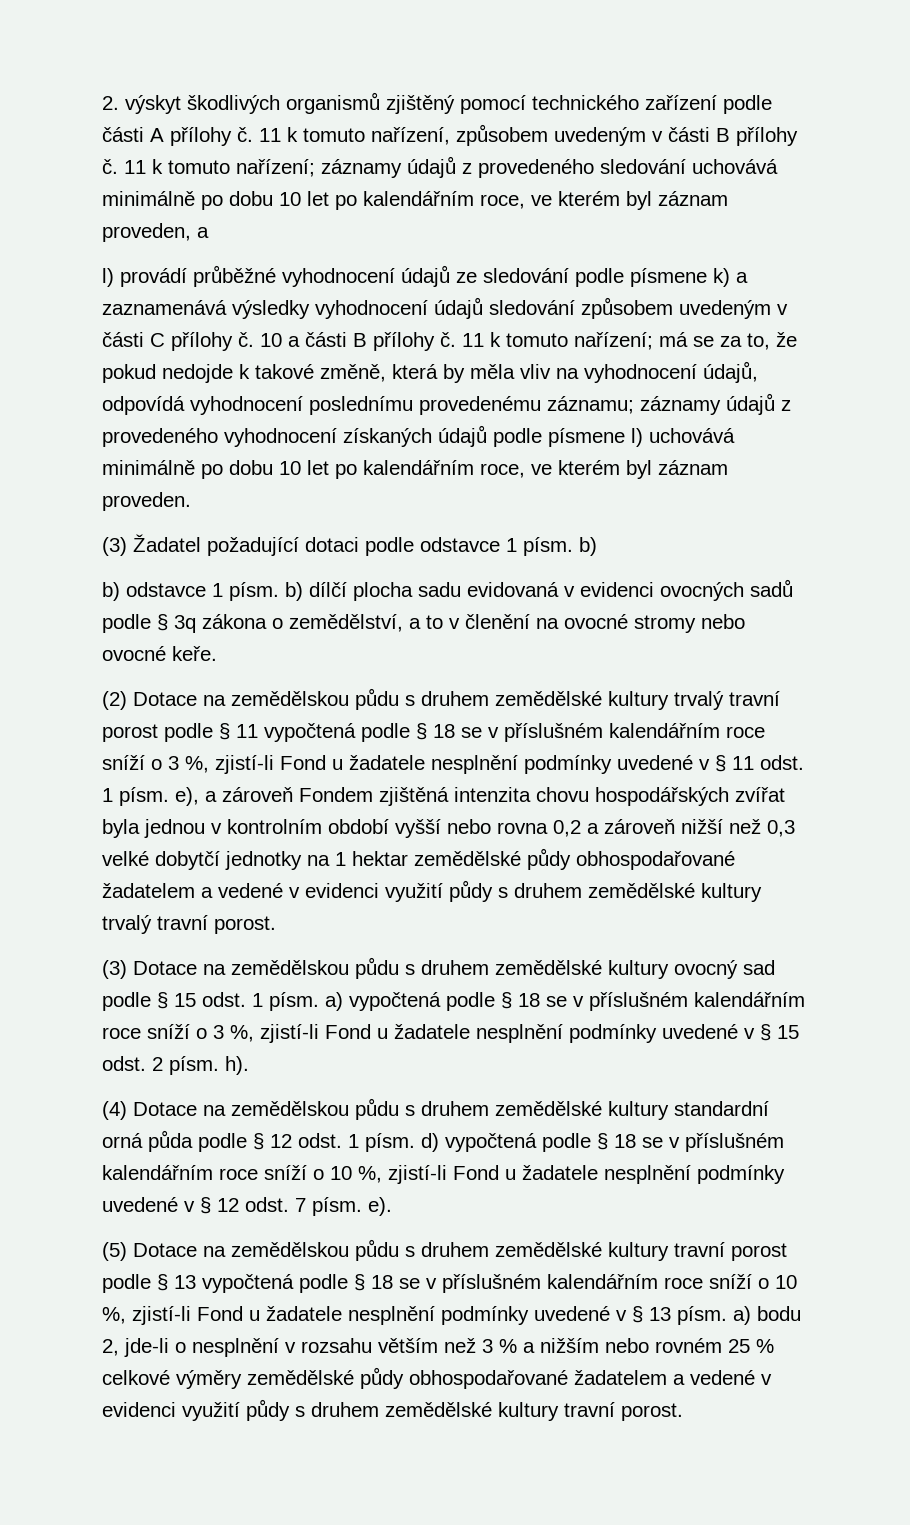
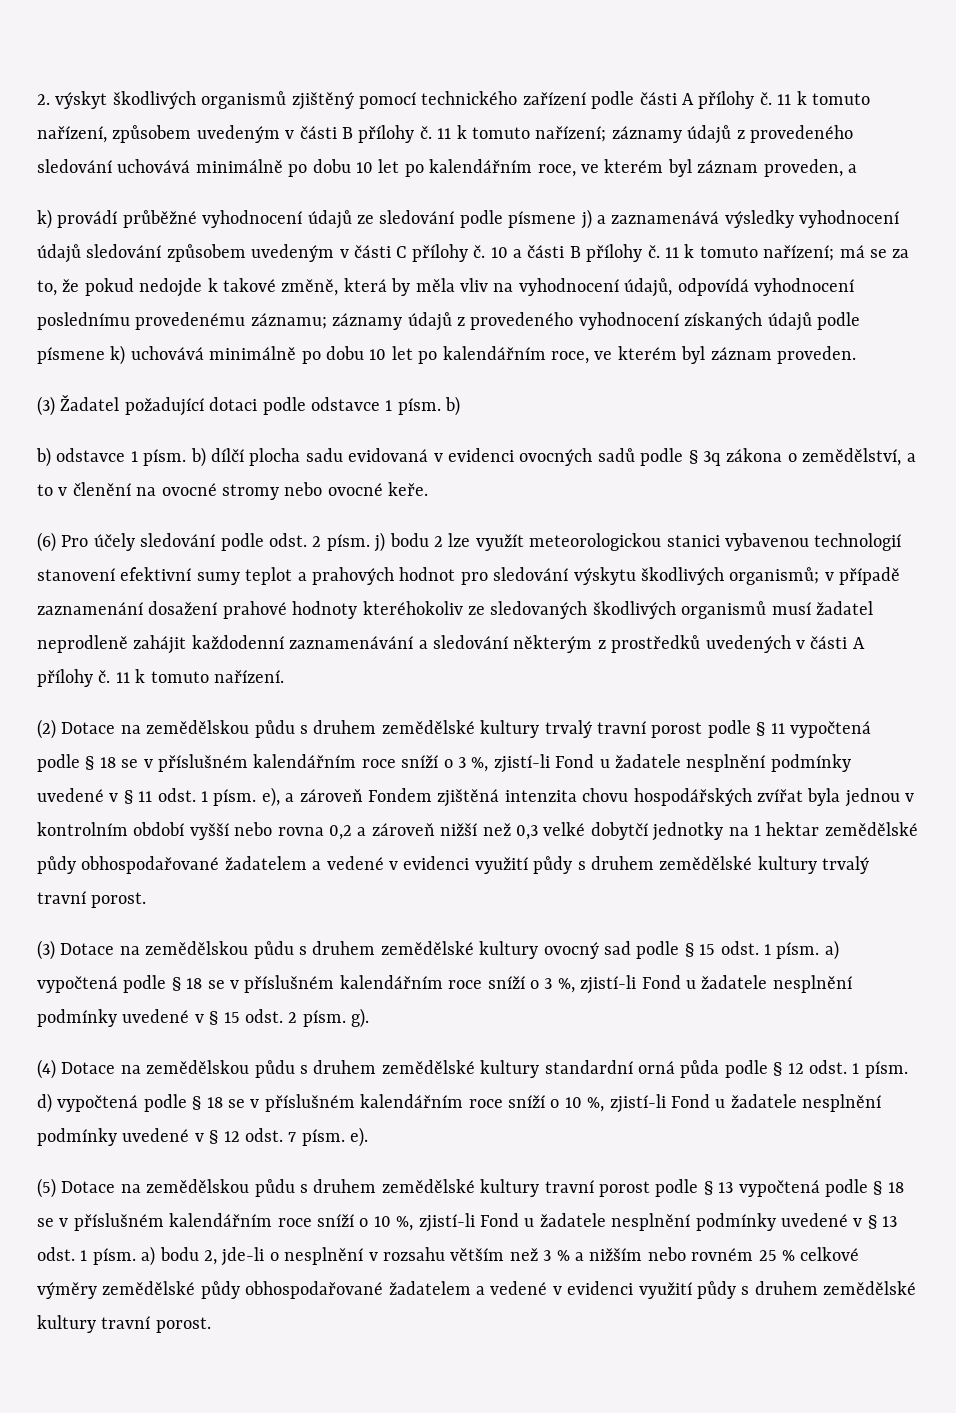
- l) provádí průběžné vyhodnocení údajů ze sledování podle písmene k) a zaznamenává výsledky vyhodnocení údajů sledování způsobem uvedeným v části C přílohy č.
+ k) provádí průběžné vyhodnocení údajů ze sledování podle písmene j) a zaznamenává výsledky vyhodnocení údajů sledování způsobem uvedeným v části C přílohy č.
- 11 k tomuto nařízení; má se za to, že pokud nedojde k takové změně, která by měla vliv na vyhodnocení údajů, odpovídá vyhodnocení poslednímu provedenému záznamu; záznamy údajů z provedeného vyhodnocení získaných údajů podle písmene l) uchovává minimálně po dobu 10 let po kalendářním roce, ve kterém byl záznam proveden.
+ 11 k tomuto nařízení; má se za to, že pokud nedojde k takové změně, která by měla vliv na vyhodnocení údajů, odpovídá vyhodnocení poslednímu provedenému záznamu; záznamy údajů z provedeného vyhodnocení získaných údajů podle písmene k) uchovává minimálně po dobu 10 let po kalendářním roce, ve kterém byl záznam proveden.
+ (6) Pro účely sledování podle odst. 2 písm. j) bodu 2 lze využít meteorologickou stanici vybavenou technologií stanovení efektivní sumy teplot a prahových hodnot pro sledování výskytu škodlivých organismů; v případě zaznamenání dosažení prahové hodnoty kteréhokoliv ze sledovaných škodlivých organismů musí žadatel neprodleně zahájit každodenní zaznamenávání a sledování některým z prostředků uvedených v části A přílohy č. 11 k tomuto nařízení.
- (3) Dotace na zemědělskou půdu s druhem zemědělské kultury ovocný sad podle § 15 odst. 1 písm. a) vypočtená podle § 18 se v příslušném kalendářním roce sníží o 3 %, zjistí-li Fond u žadatele nesplnění podmínky uvedené v § 15 odst. 2 písm. h).
+ (3) Dotace na zemědělskou půdu s druhem zemědělské kultury ovocný sad podle § 15 odst. 1 písm. a) vypočtená podle § 18 se v příslušném kalendářním roce sníží o 3 %, zjistí-li Fond u žadatele nesplnění podmínky uvedené v § 15 odst. 2 písm. g).
- (5) Dotace na zemědělskou půdu s druhem zemědělské kultury travní porost podle § 13 vypočtená podle § 18 se v příslušném kalendářním roce sníží o 10 %, zjistí-li Fond u žadatele nesplnění podmínky uvedené v § 13 písm. a) bodu 2, jde-li o nesplnění v rozsahu větším než 3 % a nižším nebo rovném 25 % celkové výměry zemědělské půdy obhospodařované žadatelem a vedené v evidenci využití půdy s druhem zemědělské kultury travní porost.
+ (5) Dotace na zemědělskou půdu s druhem zemědělské kultury travní porost podle § 13 vypočtená podle § 18 se v příslušném kalendářním roce sníží o 10 %, zjistí-li Fond u žadatele nesplnění podmínky uvedené v § 13 odst. 1 písm. a) bodu 2, jde-li o nesplnění v rozsahu větším než 3 % a nižším nebo rovném 25 % celkové výměry zemědělské půdy obhospodařované žadatelem a vedené v evidenci využití půdy s druhem zemědělské kultury travní porost.

